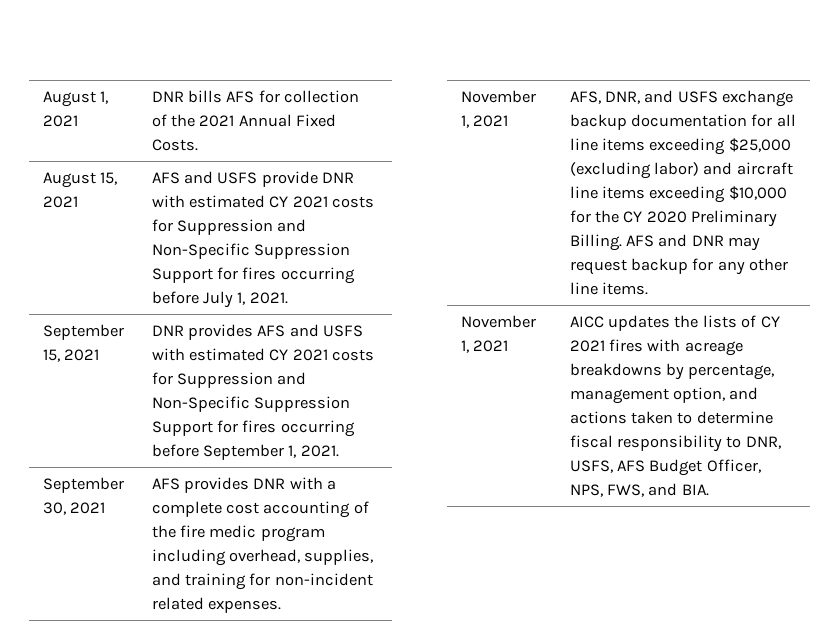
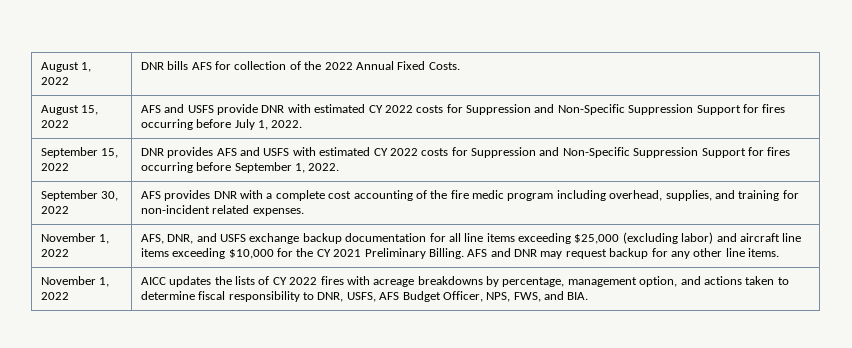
- August 1, 2021 | DNR bills AFS for collection of the 2021 Annual Fixed Costs.
+ August 1, 2022 | DNR bills AFS for collection of the 2022 Annual Fixed Costs.
- August 15, 2021 | AFS and USFS provide DNR with estimated CY 2021 costs for Suppression and Non-Specific Suppression Support for fires occurring before July 1, 2021.
+ August 15, 2022 | AFS and USFS provide DNR with estimated CY 2022 costs for Suppression and Non-Specific Suppression Support for fires occurring before July 1, 2022.
- September 15, 2021 | DNR provides AFS and USFS with estimated CY 2021 costs for Suppression and Non-Specific Suppression Support for fires occurring before September 1, 2021.
+ September 15, 2022 | DNR provides AFS and USFS with estimated CY 2022 costs for Suppression and Non-Specific Suppression Support for fires occurring before September 1, 2022.
- September 30, 2021 | AFS provides DNR with a complete cost accounting of the fire medic program including overhead, supplies, and training for non-incident related expenses.
- November 1, 2021
+ September 30, 2022 | AFS provides DNR with a complete cost accounting of the fire medic program including overhead, supplies, and training for non-incident related expenses.
+ November 1, 2022
- AFS, DNR, and USFS exchange backup documentation for all line items exceeding $25,000 (excluding labor) and aircraft line items exceeding $10,000 for the CY 2020 Preliminary Billing.
+ AFS, DNR, and USFS exchange backup documentation for all line items exceeding $25,000 (excluding labor) and aircraft line items exceeding $10,000 for the CY 2021 Preliminary Billing.
- November 1, 2021 | AICC updates the lists of CY 2021 fires with acreage breakdowns by percentage, management option, and actions taken to determine fiscal responsibility to DNR, USFS, AFS Budget Officer, NPS, FWS, and BIA.
+ November 1, 2022 | AICC updates the lists of CY 2022 fires with acreage breakdowns by percentage, management option, and actions taken to determine fiscal responsibility to DNR, USFS, AFS Budget Officer, NPS, FWS, and BIA.

